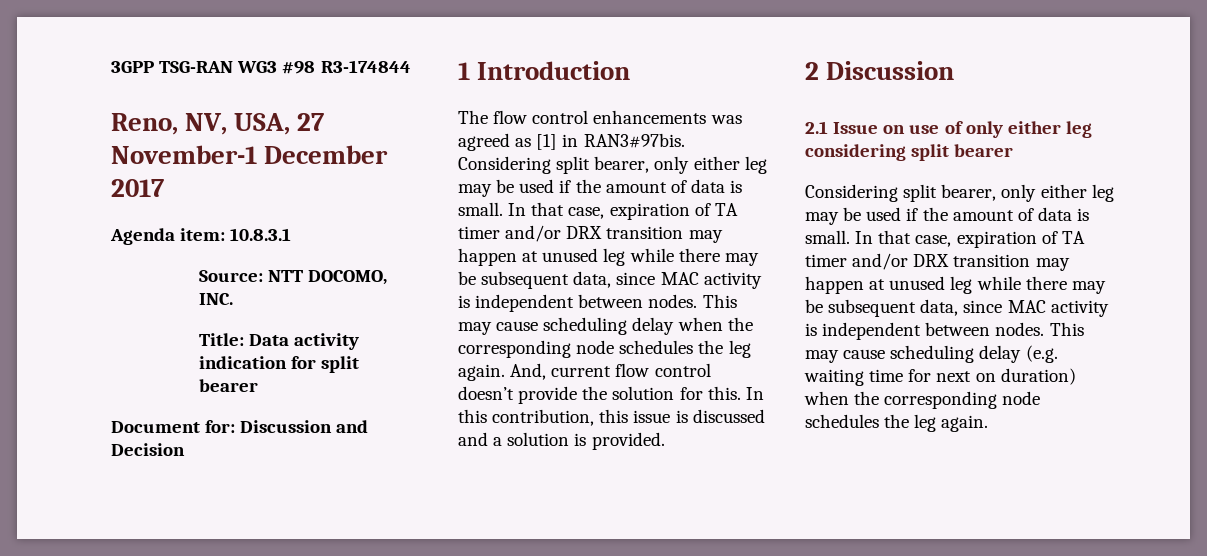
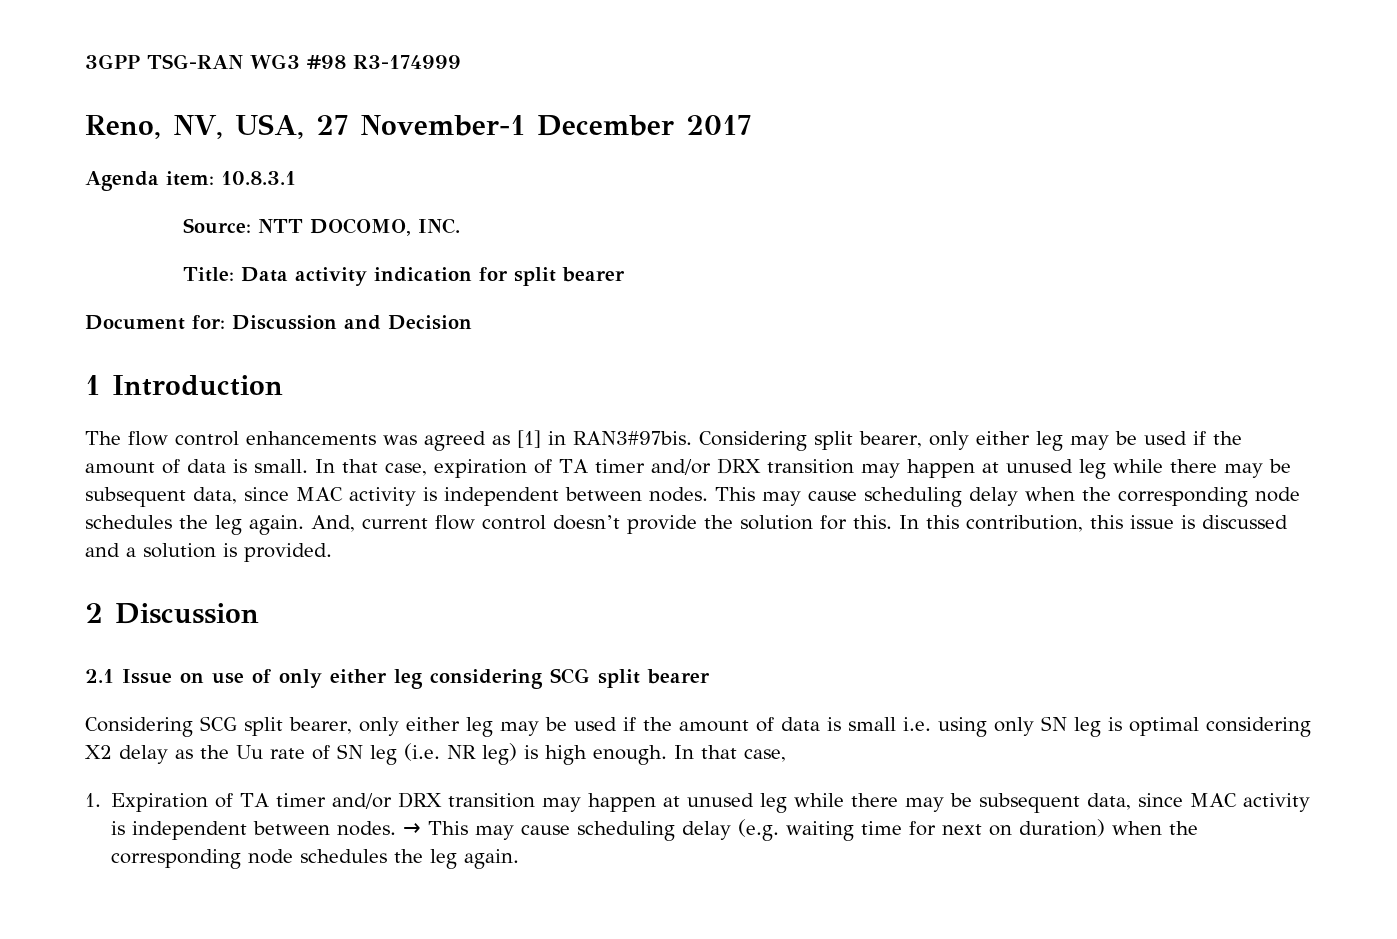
- 3GPP TSG-RAN WG3 #98 R3-174844
+ 3GPP TSG-RAN WG3 #98 R3-174999
- 2.1 Issue on use of only either leg considering split bearer
- Considering split bearer, only either leg may be used if the amount of data is small. In that case, expiration of TA timer and/or DRX transition may happen at unused leg while there may be subsequent data, since MAC activity is independent between nodes.
+ 2.1 Issue on use of only either leg considering SCG split bearer
+ Considering SCG split bearer, only either leg may be used if the amount of data is small i.e. using only SN leg is optimal considering X2 delay as the Uu rate of SN leg (i.e. NR leg) is high enough. In that case,
+ 1. Expiration of TA timer and/or DRX transition may happen at unused leg while there may be subsequent data, since MAC activity is independent between nodes.
- This may cause scheduling delay (e.g. waiting time for next on duration) when the corresponding node schedules the leg again.
+ → This may cause scheduling delay (e.g. waiting time for next on duration) when the corresponding node schedules the leg again.

